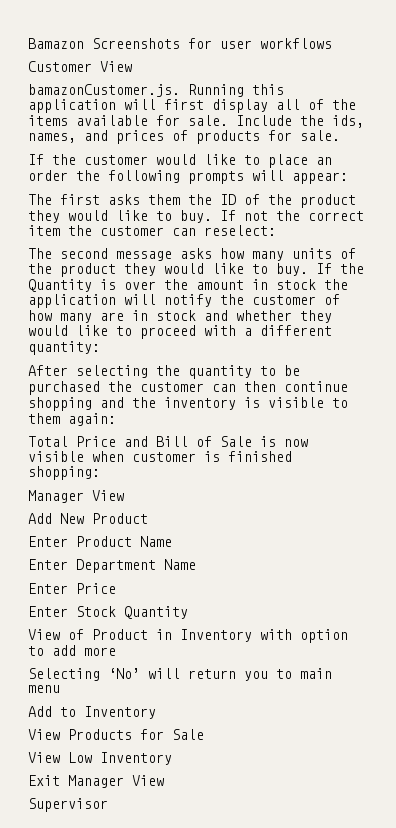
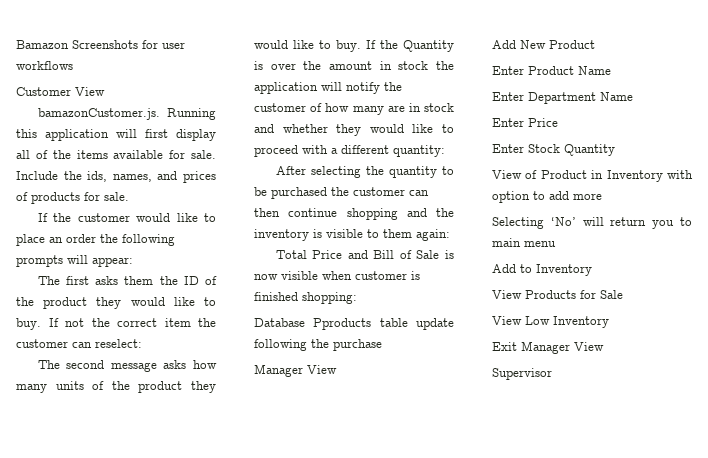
+ Database Pproducts table update following the purchase

